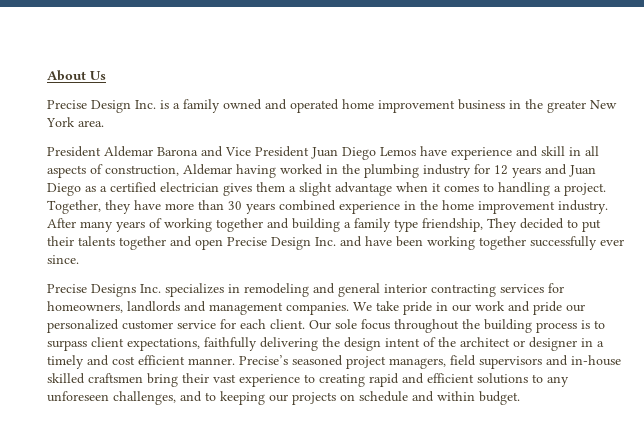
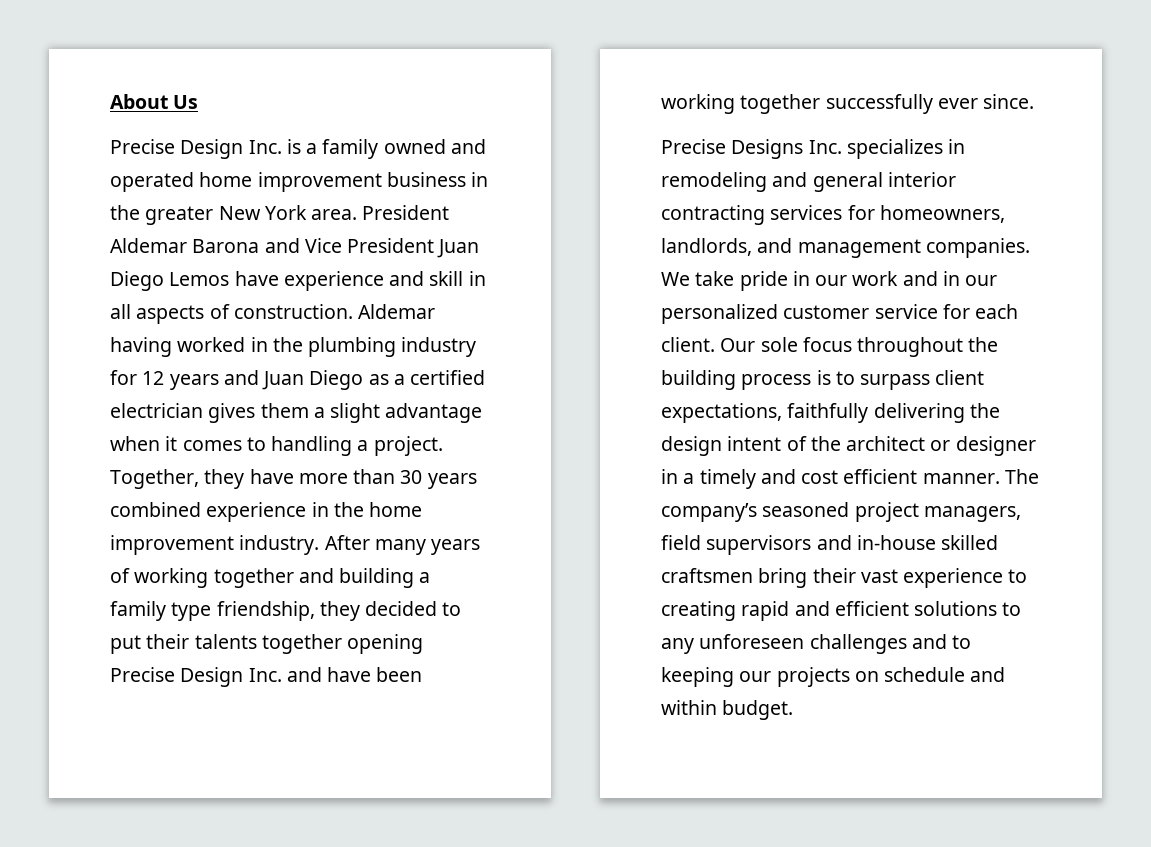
- Precise Design Inc. is a family owned and operated home improvement business in the greater New York area.
- President Aldemar Barona and Vice President Juan Diego Lemos have experience and skill in all aspects of construction, Aldemar having worked in the plumbing industry for 12 years and Juan Diego as a certified electrician gives them a slight advantage when it comes to handling a project.
+ Precise Design Inc. is a family owned and operated home improvement business in the greater New York area. President Aldemar Barona and Vice President Juan Diego Lemos have experience and skill in all aspects of construction. Aldemar having worked in the plumbing industry for 12 years and Juan Diego as a certified electrician gives them a slight advantage when it comes to handling a project.
- After many years of working together and building a family type friendship, They decided to put their talents together and open Precise Design Inc. and have been working together successfully ever since.
+ After many years of working together and building a family type friendship, they decided to put their talents together opening Precise Design Inc. and have been working together successfully ever since.
- Precise Designs Inc. specializes in remodeling and general interior contracting services for homeowners, landlords and management companies.
+ Precise Designs Inc. specializes in remodeling and general interior contracting services for homeowners, landlords, and management companies.
- We take pride in our work and pride our personalized customer service for each client.
+ We take pride in our work and in our personalized customer service for each client.
- Precise’s seasoned project managers, field supervisors and in-house skilled craftsmen bring their vast experience to creating rapid and efficient solutions to any unforeseen challenges, and to keeping our projects on schedule and within budget.
+ The company’s seasoned project managers, field supervisors and in-house skilled craftsmen bring their vast experience to creating rapid and efficient solutions to any unforeseen challenges and to keeping our projects on schedule and within budget.

